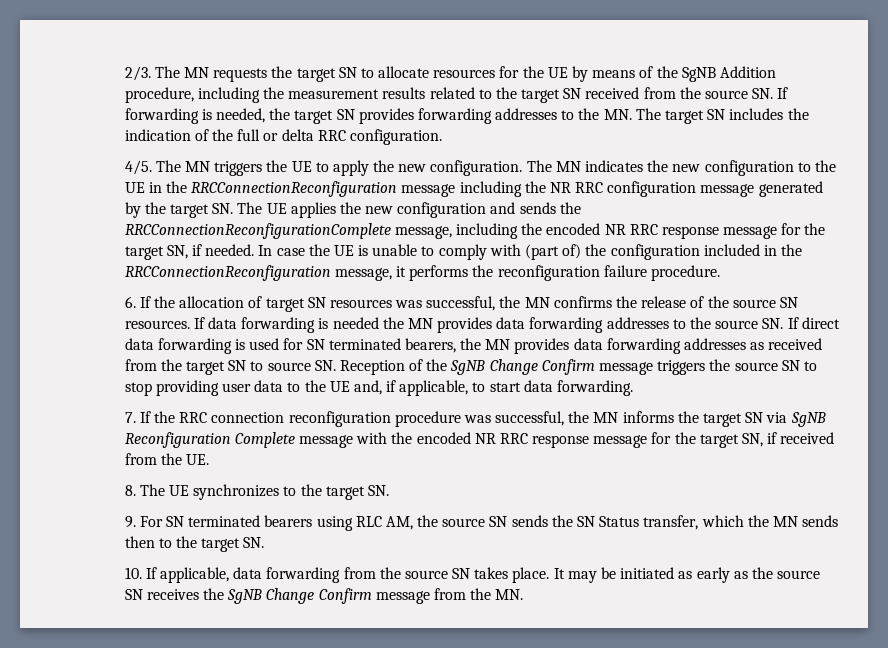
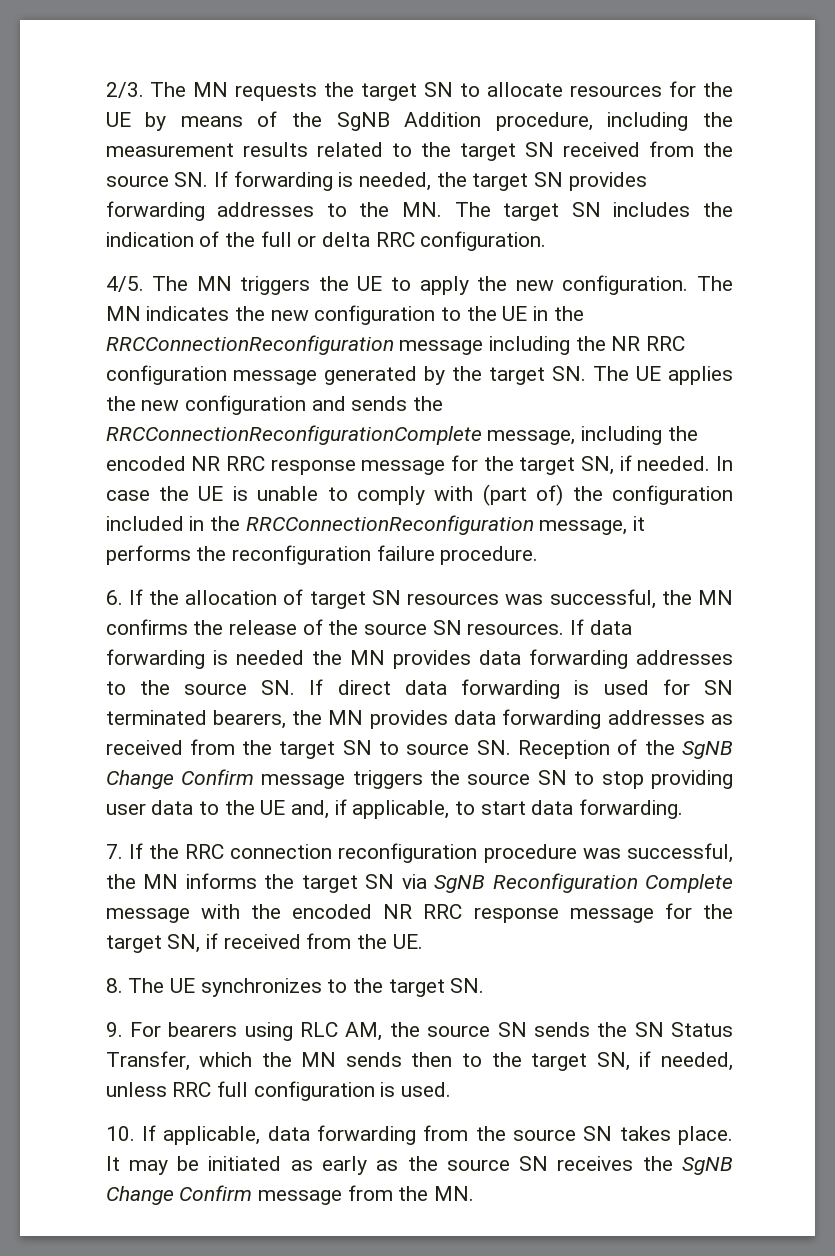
- 9. For SN terminated bearers using RLC AM, the source SN sends the SN Status transfer, which the MN sends then to the target SN.
+ 9. For bearers using RLC AM, the source SN sends the SN Status Transfer, which the MN sends then to the target SN, if needed, unless RRC full configuration is used.

